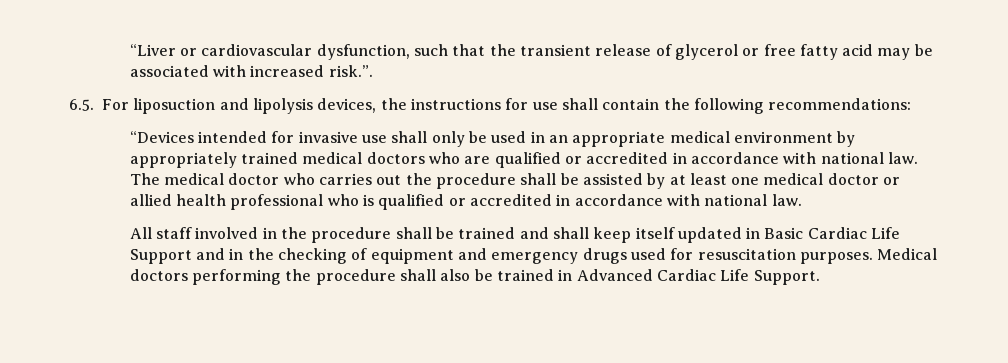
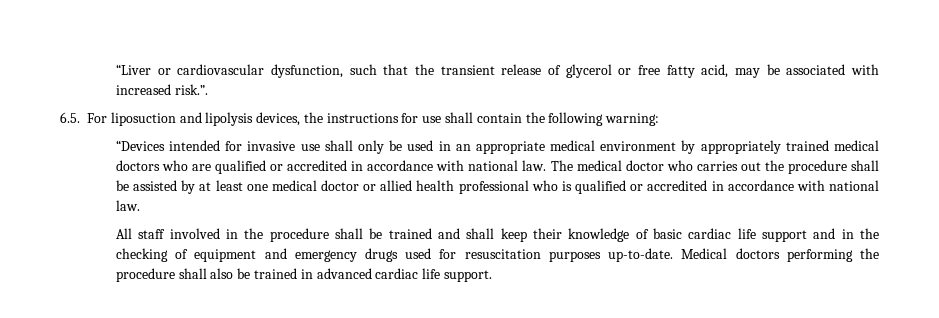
- “Liver or cardiovascular dysfunction, such that the transient release of glycerol or free fatty acid may be associated with increased risk.”.
+ “Liver or cardiovascular dysfunction, such that the transient release of glycerol or free fatty acid, may be associated with increased risk.”.
- 6.5. For liposuction and lipolysis devices, the instructions for use shall contain the following recommendations:
+ 6.5. For liposuction and lipolysis devices, the instructions for use shall contain the following warning:
- All staff involved in the procedure shall be trained and shall keep itself updated in Basic Cardiac Life Support and in the checking of equipment and emergency drugs used for resuscitation purposes.
+ All staff involved in the procedure shall be trained and shall keep their knowledge of basic cardiac life support and in the checking of equipment and emergency drugs used for resuscitation purposes up-to-date.
- Medical doctors performing the procedure shall also be trained in Advanced Cardiac Life Support.
+ Medical doctors performing the procedure shall also be trained in advanced cardiac life support.

